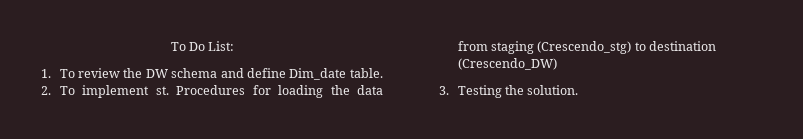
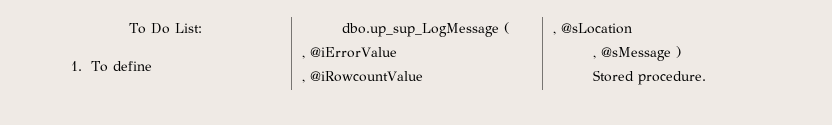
- 1. To review the DW schema and define Dim_date table.
- 2. To implement st. Procedures for loading the data from staging (Crescendo_stg) to destination (Crescendo_DW)
- 3. Testing the solution.
+ 1. To define dbo.up_sup_LogMessage (
+ , @iErrorValue
+ , @iRowcountValue
+ , @sLocation
+ , @sMessage )
+ Stored procedure.

